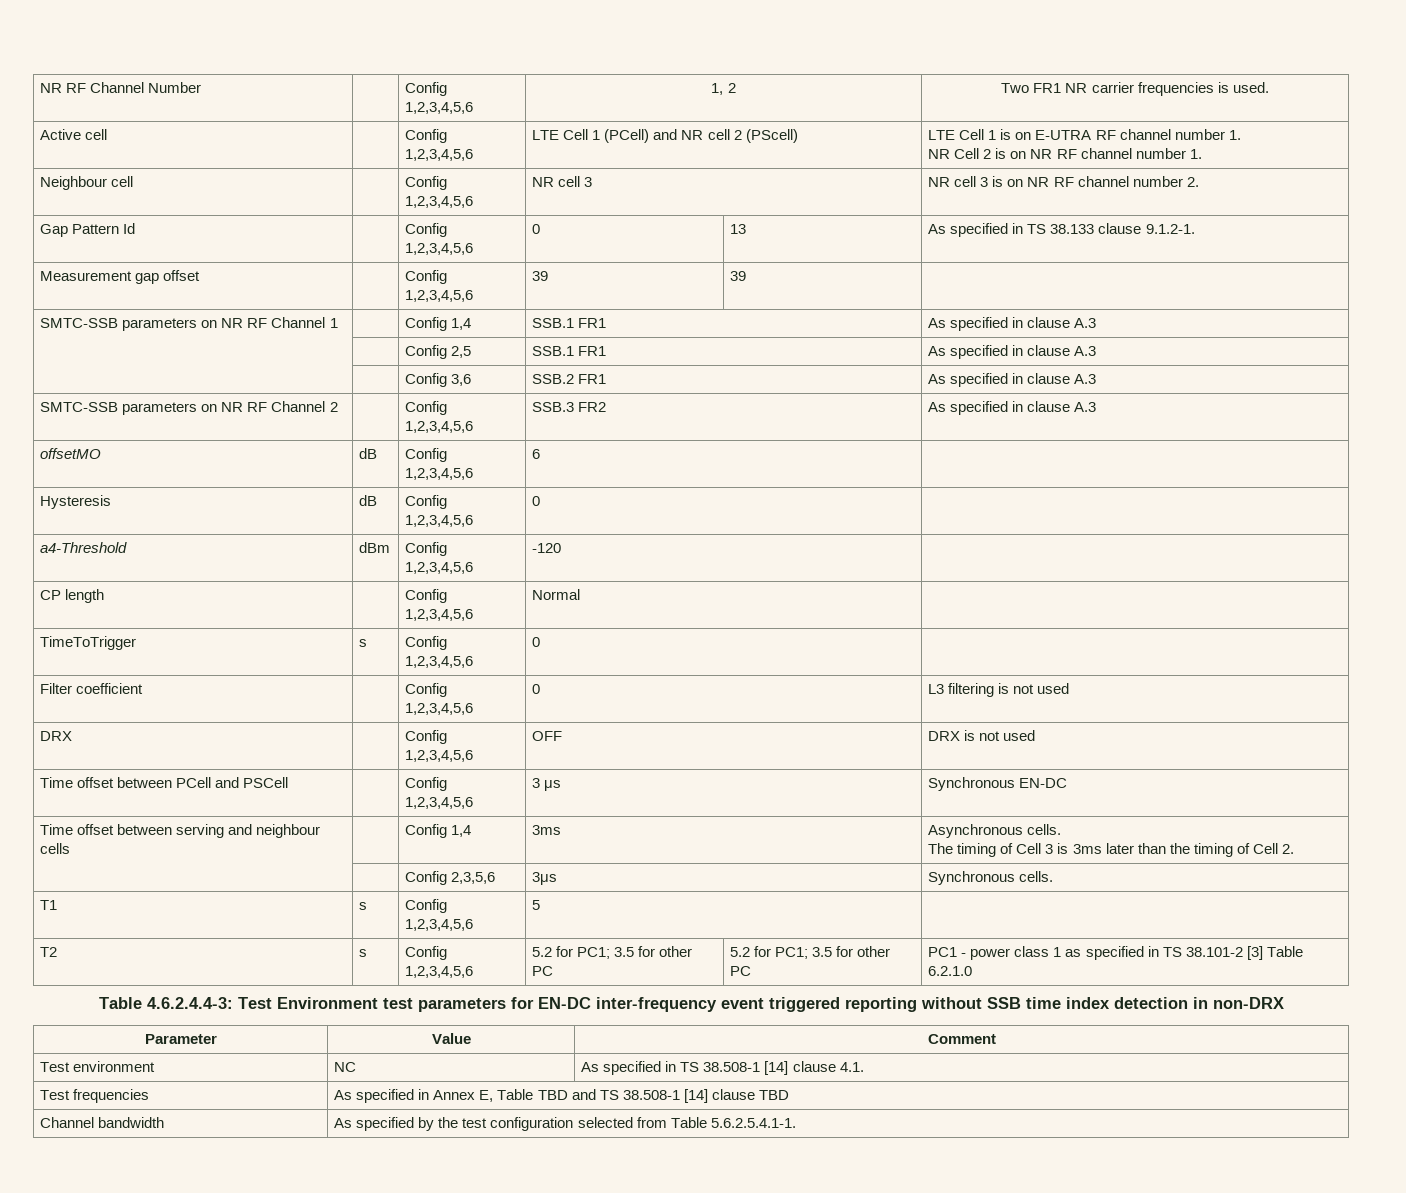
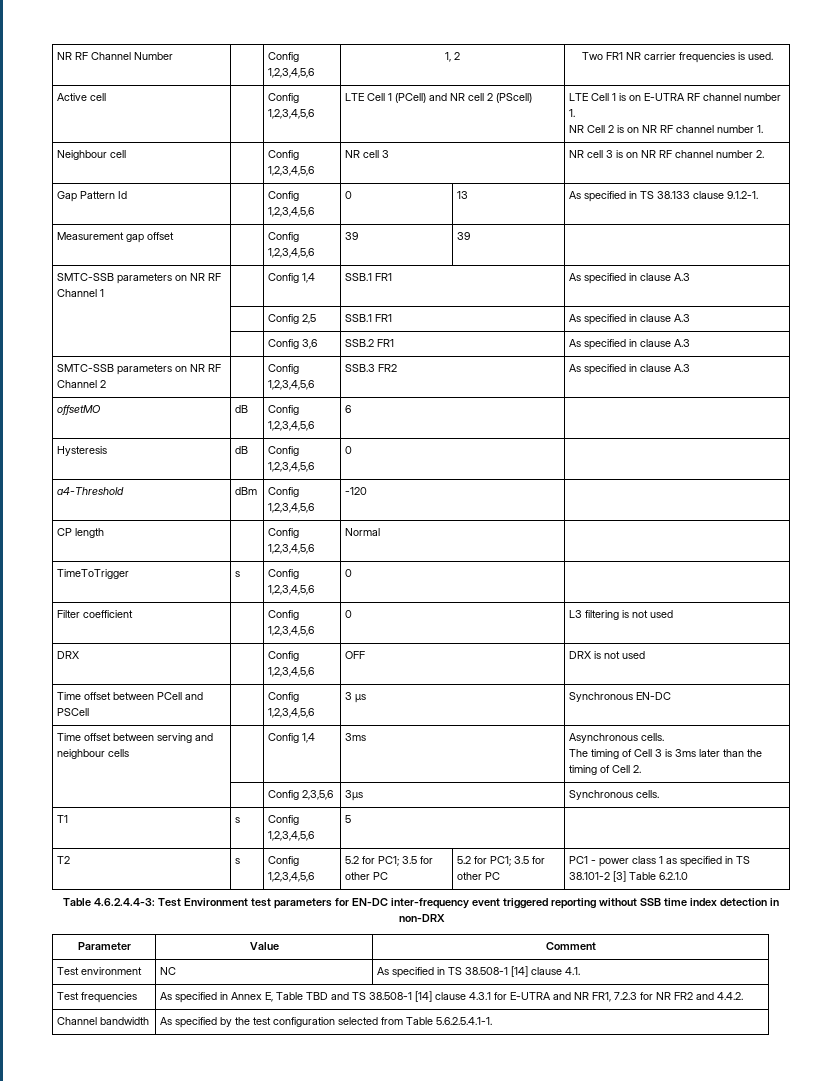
- Test frequencies | As specified in Annex E, Table TBD and TS 38.508-1 [14] clause TBD
+ Test frequencies | As specified in Annex E, Table TBD and TS 38.508-1 [14] clause 4.3.1 for E-UTRA and NR FR1, 7.2.3 for NR FR2 and 4.4.2.

